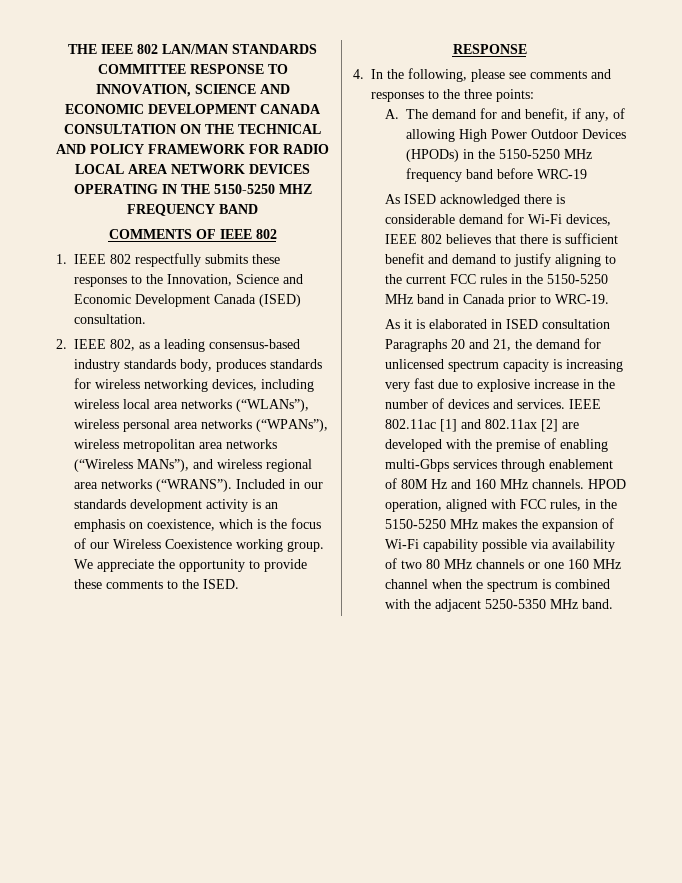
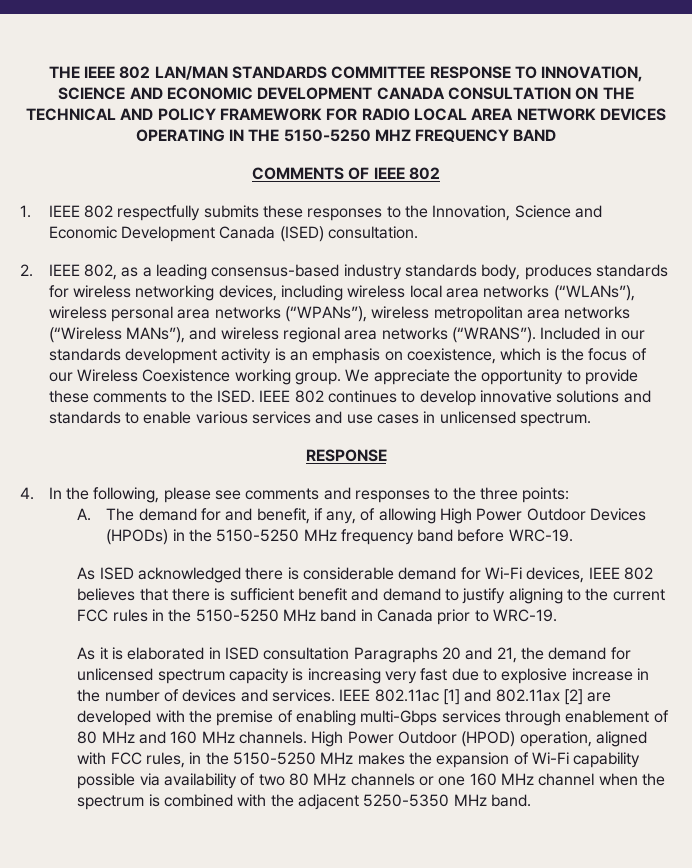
+ IEEE 802 continues to develop innovative solutions and standards to enable various services and use cases in unlicensed spectrum.
- A. The demand for and benefit, if any, of allowing High Power Outdoor Devices (HPODs) in the 5150-5250 MHz frequency band before WRC-19
+ A. The demand for and benefit, if any, of allowing High Power Outdoor Devices (HPODs) in the 5150-5250 MHz frequency band before WRC-19.
- IEEE 802.11ac [1] and 802.11ax [2] are developed with the premise of enabling multi-Gbps services through enablement of 80M Hz and 160 MHz channels.
+ IEEE 802.11ac [1] and 802.11ax [2] are developed with the premise of enabling multi-Gbps services through enablement of 80 MHz and 160 MHz channels.
- HPOD operation, aligned with FCC rules, in the 5150-5250 MHz makes the expansion of Wi-Fi capability possible via availability of two 80 MHz channels or one 160 MHz channel when the spectrum is combined with the adjacent 5250-5350 MHz band.
+ High Power Outdoor (HPOD) operation, aligned with FCC rules, in the 5150-5250 MHz makes the expansion of Wi-Fi capability possible via availability of two 80 MHz channels or one 160 MHz channel when the spectrum is combined with the adjacent 5250-5350 MHz band.

